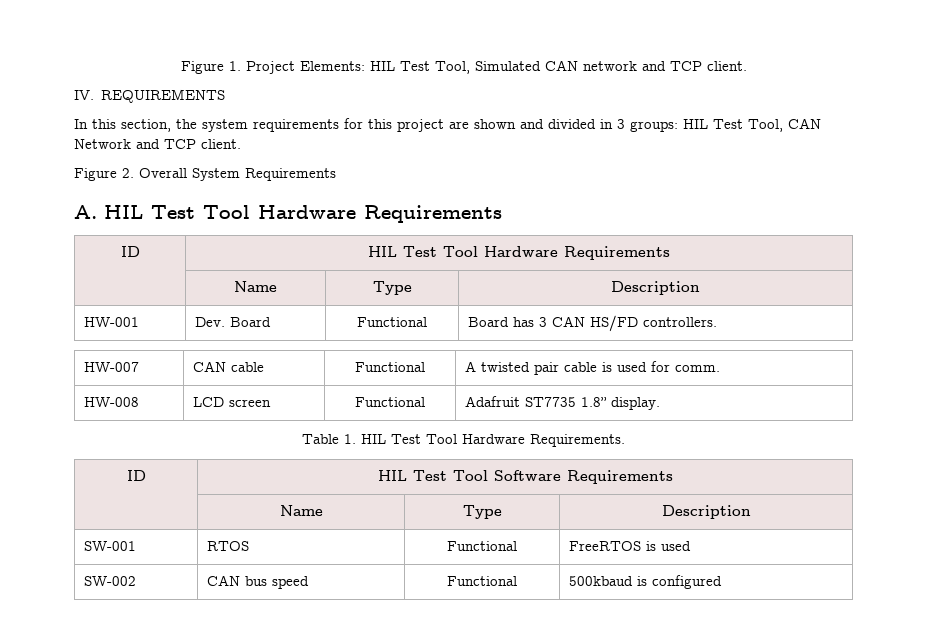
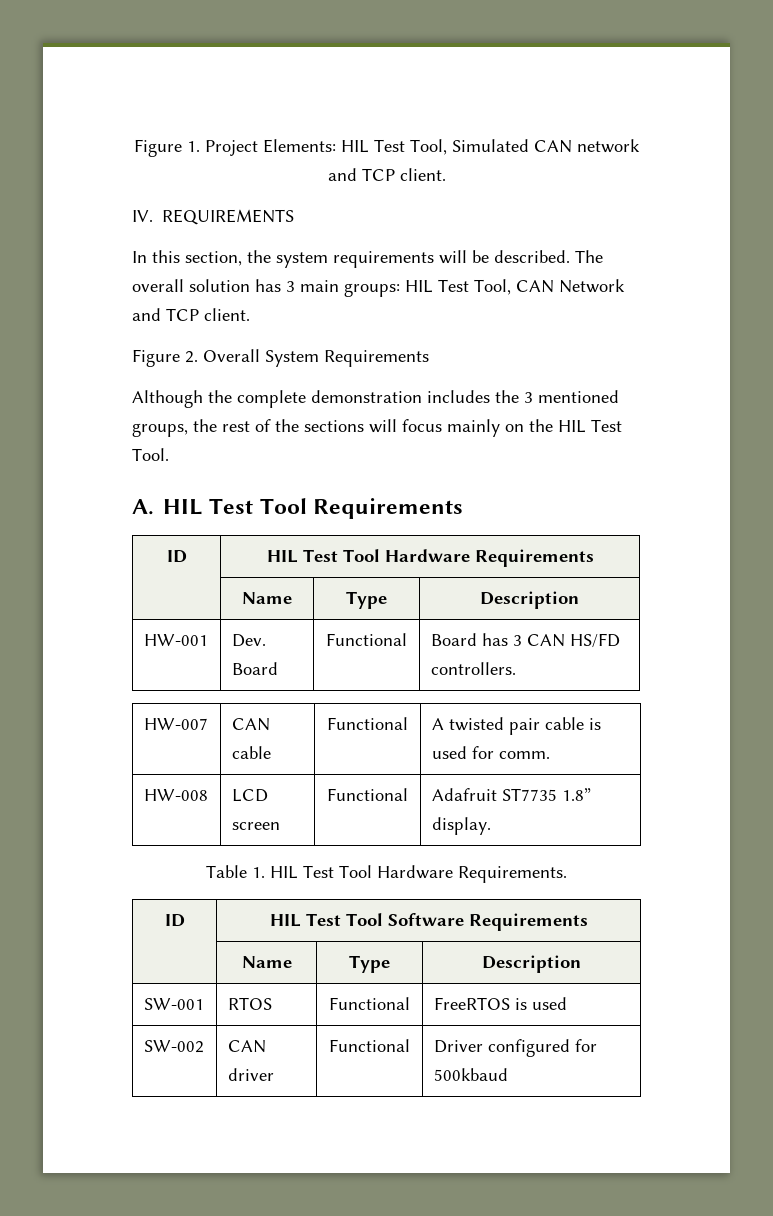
- In this section, the system requirements for this project are shown and divided in 3 groups: HIL Test Tool, CAN Network and TCP client.
+ In this section, the system requirements will be described. The overall solution has 3 main groups: HIL Test Tool, CAN Network and TCP client.
+ Although the complete demonstration includes the 3 mentioned groups, the rest of the sections will focus mainly on the HIL Test Tool.
- A. HIL Test Tool Hardware Requirements
+ A. HIL Test Tool Requirements
- SW-002 | CAN bus speed | Functional | 500kbaud is configured
+ SW-002 | CAN driver | Functional | Driver configured for 500kbaud

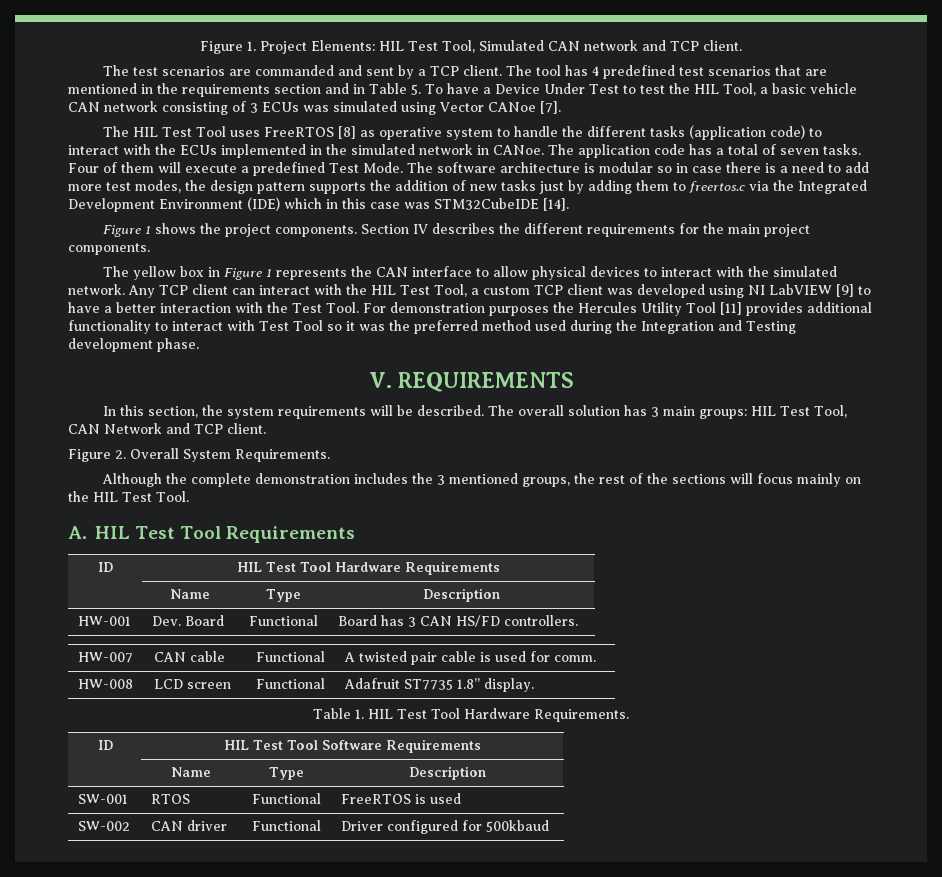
- IV. REQUIREMENTS
+ The test scenarios are commanded and sent by a TCP client. The tool has 4 predefined test scenarios that are mentioned in the requirements section and in Table 5. To have a Device Under Test to test the HIL Tool, a basic vehicle CAN network consisting of 3 ECUs was simulated using Vector CANoe [7].
+ The HIL Test Tool uses FreeRTOS [8] as operative system to handle the different tasks (application code) to interact with the ECUs implemented in the simulated network in CANoe. The application code has a total of seven tasks. Four of them will execute a predefined Test Mode. The software architecture is modular so in case there is a need to add more test modes, the design pattern supports the addition of new tasks just by adding them to freertos.c via the Integrated Development Environment (IDE) which in this case was STM32CubeIDE [14].
+ Figure 1 shows the project components. Section IV describes the different requirements for the main project components.
+ The yellow box in Figure 1 represents the CAN interface to allow physical devices to interact with the simulated network. Any TCP client can interact with the HIL Test Tool, a custom TCP client was developed using NI LabVIEW [9] to have a better interaction with the Test Tool. For demonstration purposes the Hercules Utility Tool [11] provides additional functionality to interact with Test Tool so it was the preferred method used during the Integration and Testing development phase.
+ V. REQUIREMENTS
- Figure 2. Overall System Requirements
+ Figure 2. Overall System Requirements.

